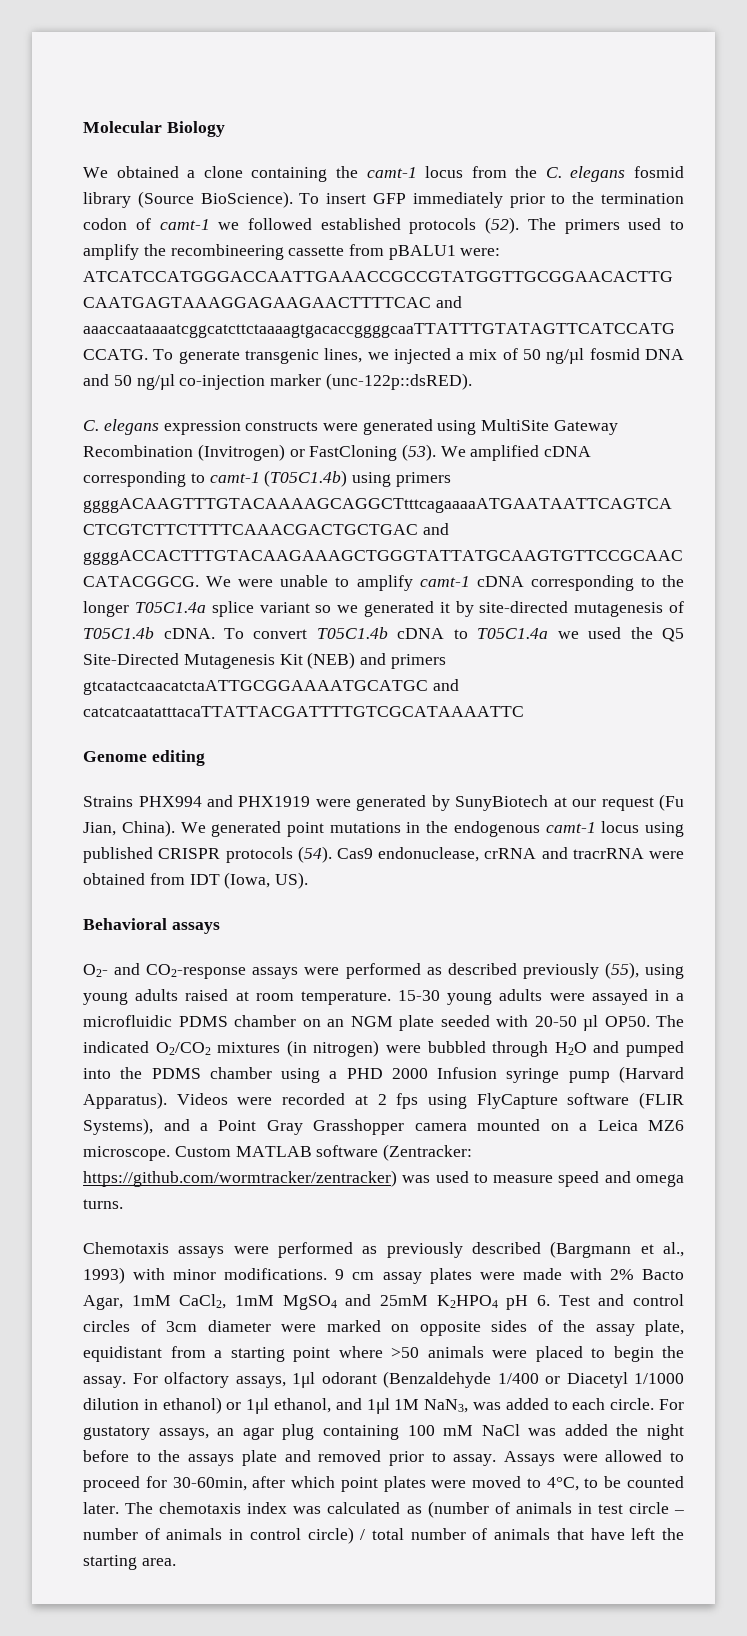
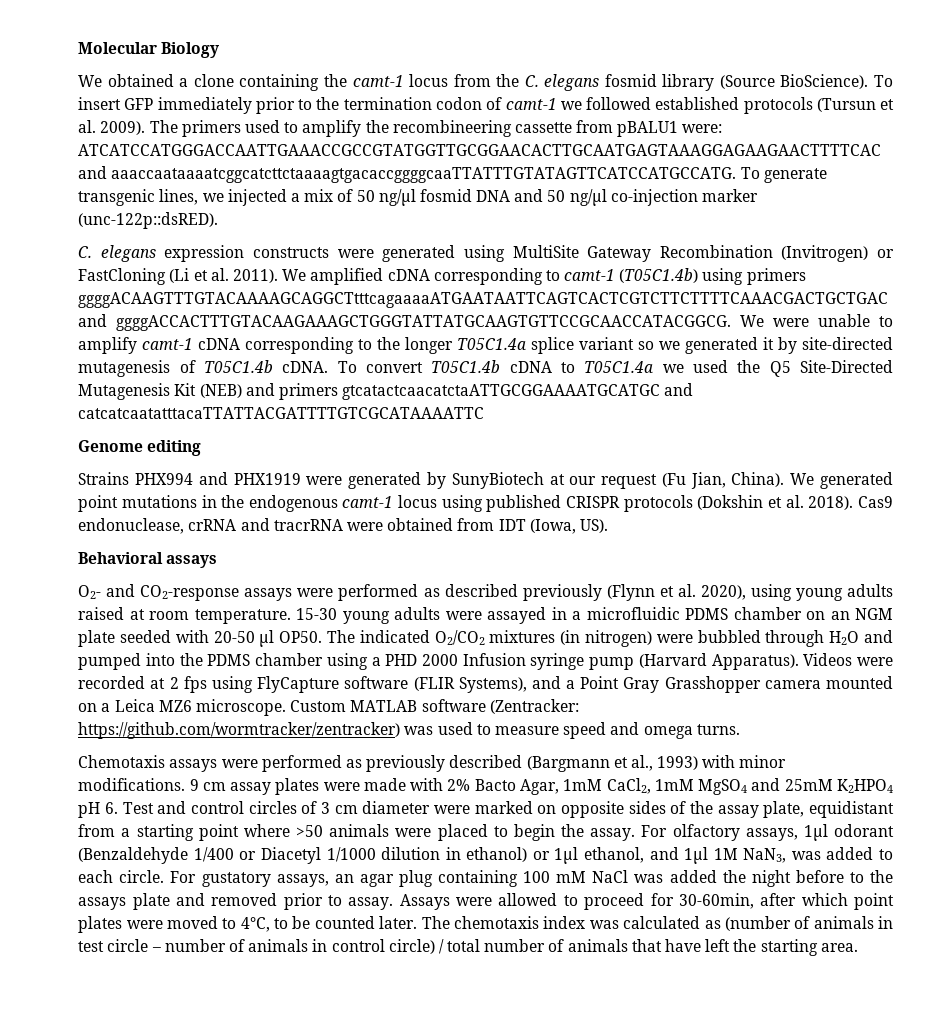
- To insert GFP immediately prior to the termination codon of camt-1 we followed established protocols (52).
+ To insert GFP immediately prior to the termination codon of camt-1 we followed established protocols (Tursun et al. 2009).
- C. elegans expression constructs were generated using MultiSite Gateway Recombination (Invitrogen) or FastCloning (53).
+ C. elegans expression constructs were generated using MultiSite Gateway Recombination (Invitrogen) or FastCloning (Li et al. 2011).
- We generated point mutations in the endogenous camt-1 locus using published CRISPR protocols (54).
+ We generated point mutations in the endogenous camt-1 locus using published CRISPR protocols (Dokshin et al. 2018).
- O2- and CO2-response assays were performed as described previously (55), using young adults raised at room temperature.
+ O2- and CO2-response assays were performed as described previously (Flynn et al. 2020), using young adults raised at room temperature.
- 9 cm assay plates were made with 2% Bacto Agar, 1mM CaCl2, 1mM MgSO4 and 25mM K2HPO4 pH 6. Test and control circles of 3cm diameter were marked on opposite sides of the assay plate, equidistant from a starting point where >50 animals were placed to begin the assay.
+ 9 cm assay plates were made with 2% Bacto Agar, 1mM CaCl2, 1mM MgSO4 and 25mM K2HPO4 pH 6. Test and control circles of 3 cm diameter were marked on opposite sides of the assay plate, equidistant from a starting point where >50 animals were placed to begin the assay.

